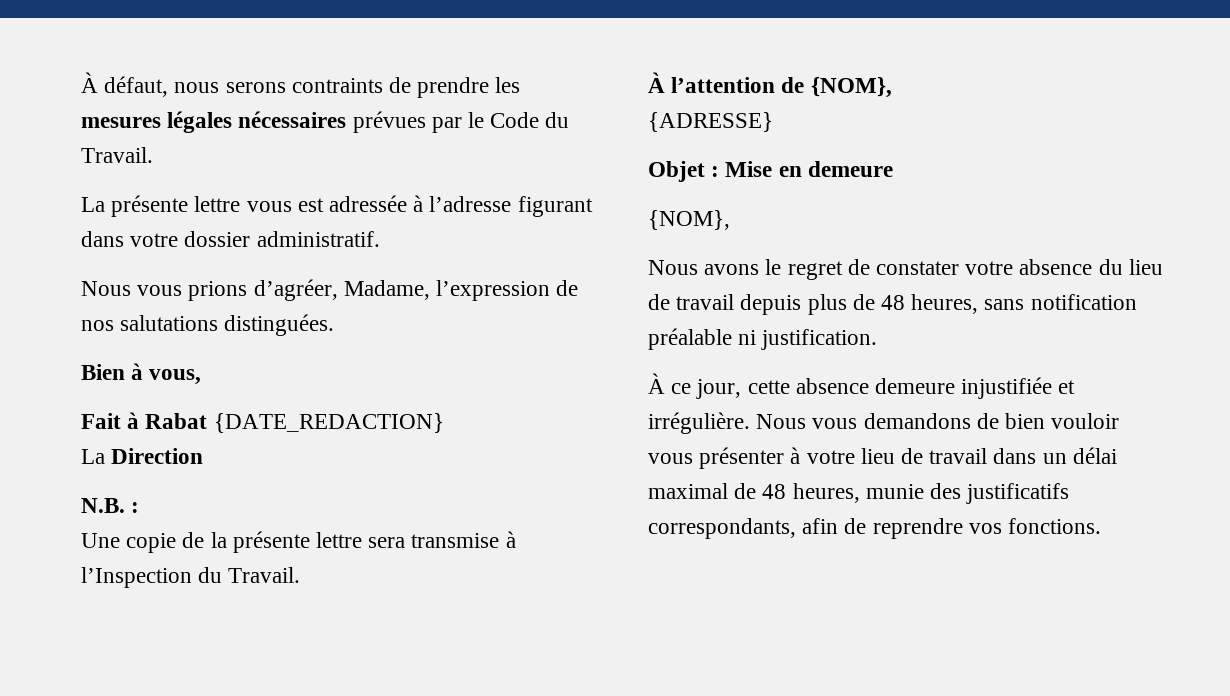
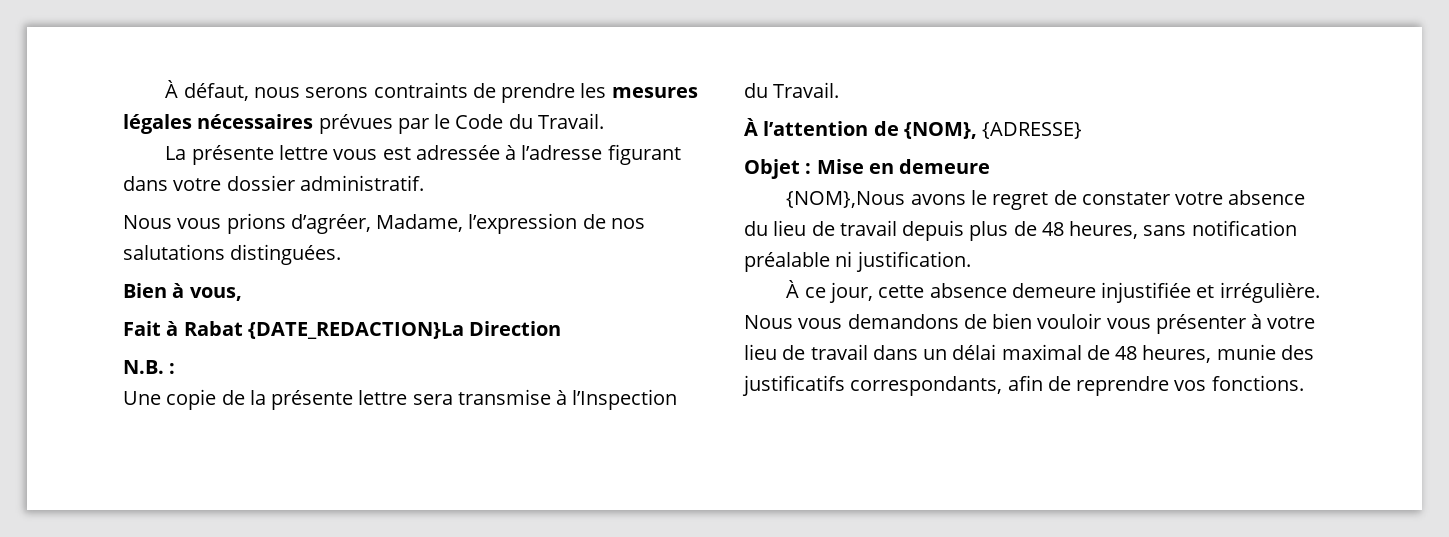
- Fait à Rabat {DATE_REDACTION}
- La Direction
+ Fait à Rabat {DATE_REDACTION}La Direction
- À l’attention de {NOM},
- {ADRESSE}
+ À l’attention de {NOM}, {ADRESSE}
  Objet : Mise en demeure
- {NOM},
- Nous avons le regret de constater votre absence du lieu de travail depuis plus de 48 heures, sans notification préalable ni justification.
+ {NOM},Nous avons le regret de constater votre absence du lieu de travail depuis plus de 48 heures, sans notification préalable ni justification.

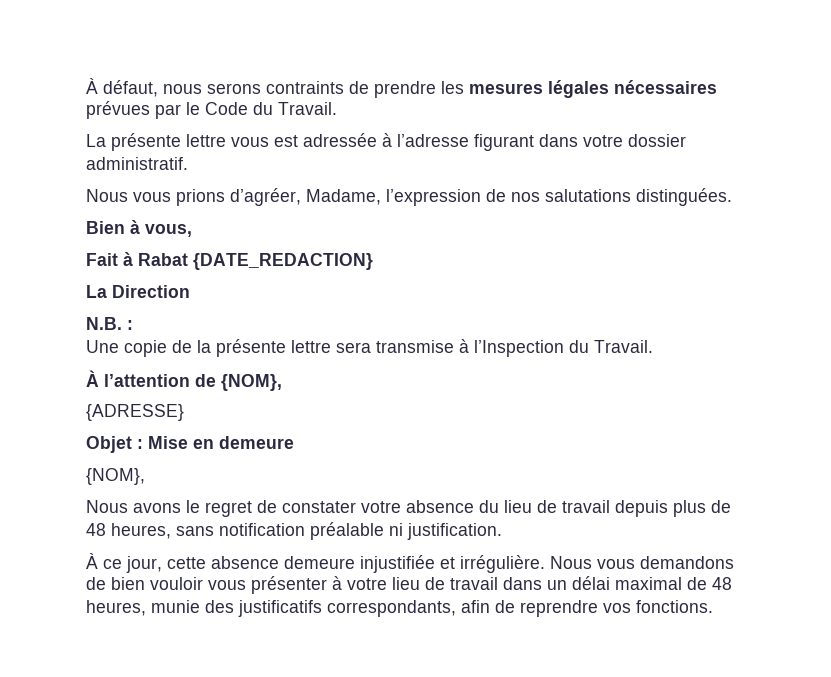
- Fait à Rabat {DATE_REDACTION}La Direction
+ Fait à Rabat {DATE_REDACTION}
+ La Direction
- À l’attention de {NOM}, {ADRESSE}
+ À l’attention de {NOM},
+ {ADRESSE}
  Objet : Mise en demeure
- {NOM},Nous avons le regret de constater votre absence du lieu de travail depuis plus de 48 heures, sans notification préalable ni justification.
+ {NOM},
+ Nous avons le regret de constater votre absence du lieu de travail depuis plus de 48 heures, sans notification préalable ni justification.

